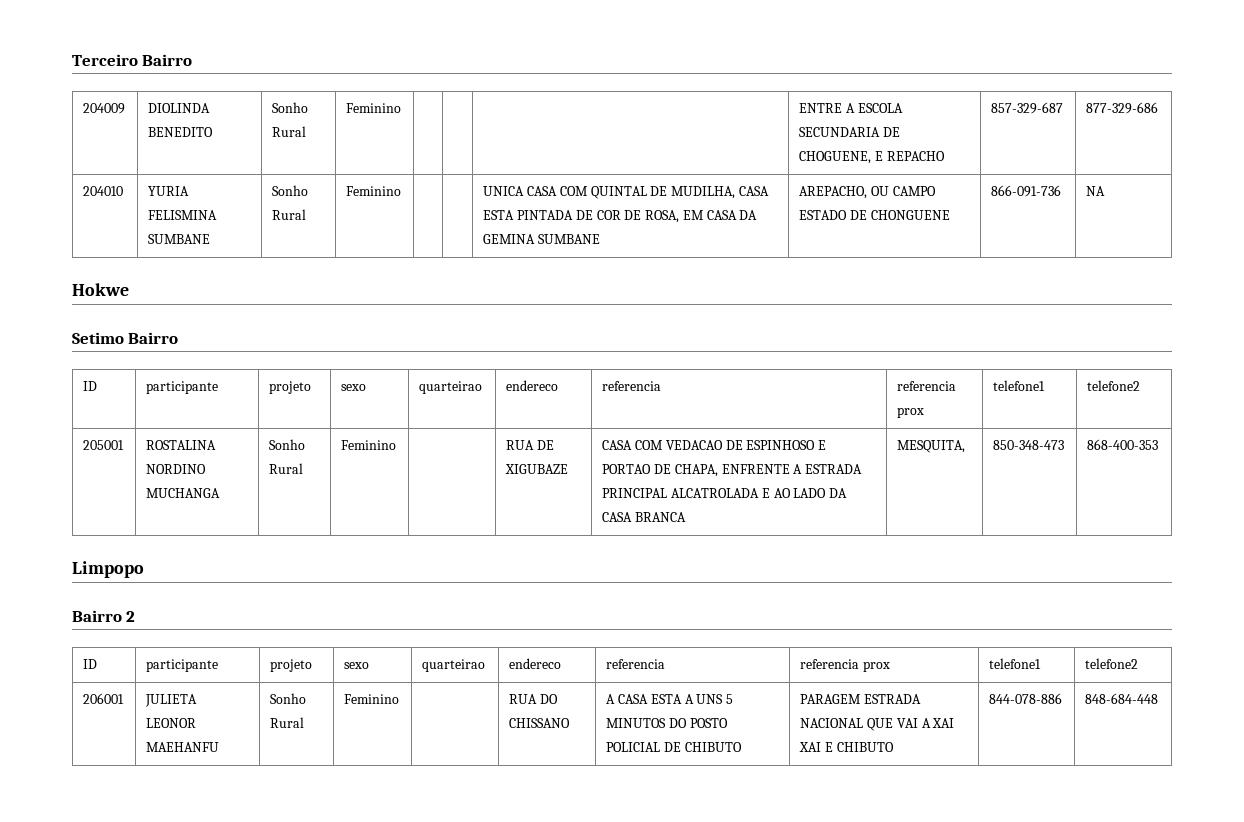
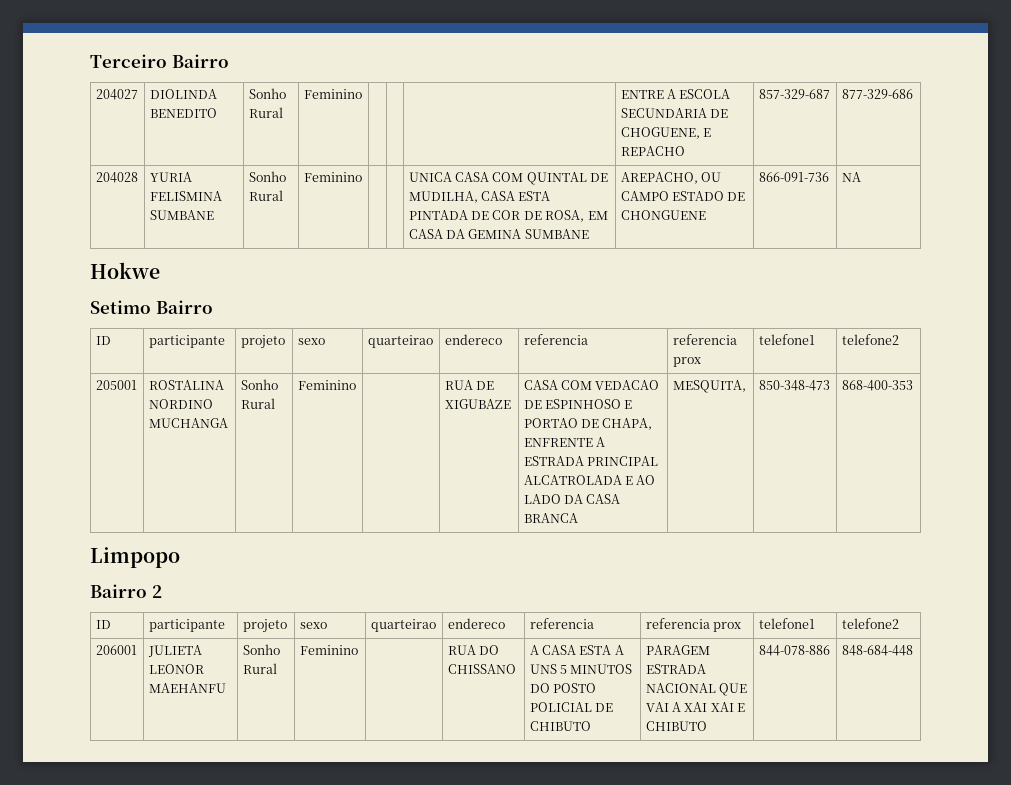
- 204009 | DIOLINDA BENEDITO | Sonho Rural | Feminino | | | | ENTRE A ESCOLA SECUNDARIA DE CHOGUENE, E REPACHO | 857-329-687 | 877-329-686
+ 204027 | DIOLINDA BENEDITO | Sonho Rural | Feminino | | | | ENTRE A ESCOLA SECUNDARIA DE CHOGUENE, E REPACHO | 857-329-687 | 877-329-686
- 204010 | YURIA FELISMINA SUMBANE | Sonho Rural | Feminino | | | UNICA CASA COM QUINTAL DE MUDILHA, CASA ESTA PINTADA DE COR DE ROSA, EM CASA DA GEMINA SUMBANE | AREPACHO, OU CAMPO ESTADO DE CHONGUENE | 866-091-736 | NA
+ 204028 | YURIA FELISMINA SUMBANE | Sonho Rural | Feminino | | | UNICA CASA COM QUINTAL DE MUDILHA, CASA ESTA PINTADA DE COR DE ROSA, EM CASA DA GEMINA SUMBANE | AREPACHO, OU CAMPO ESTADO DE CHONGUENE | 866-091-736 | NA

